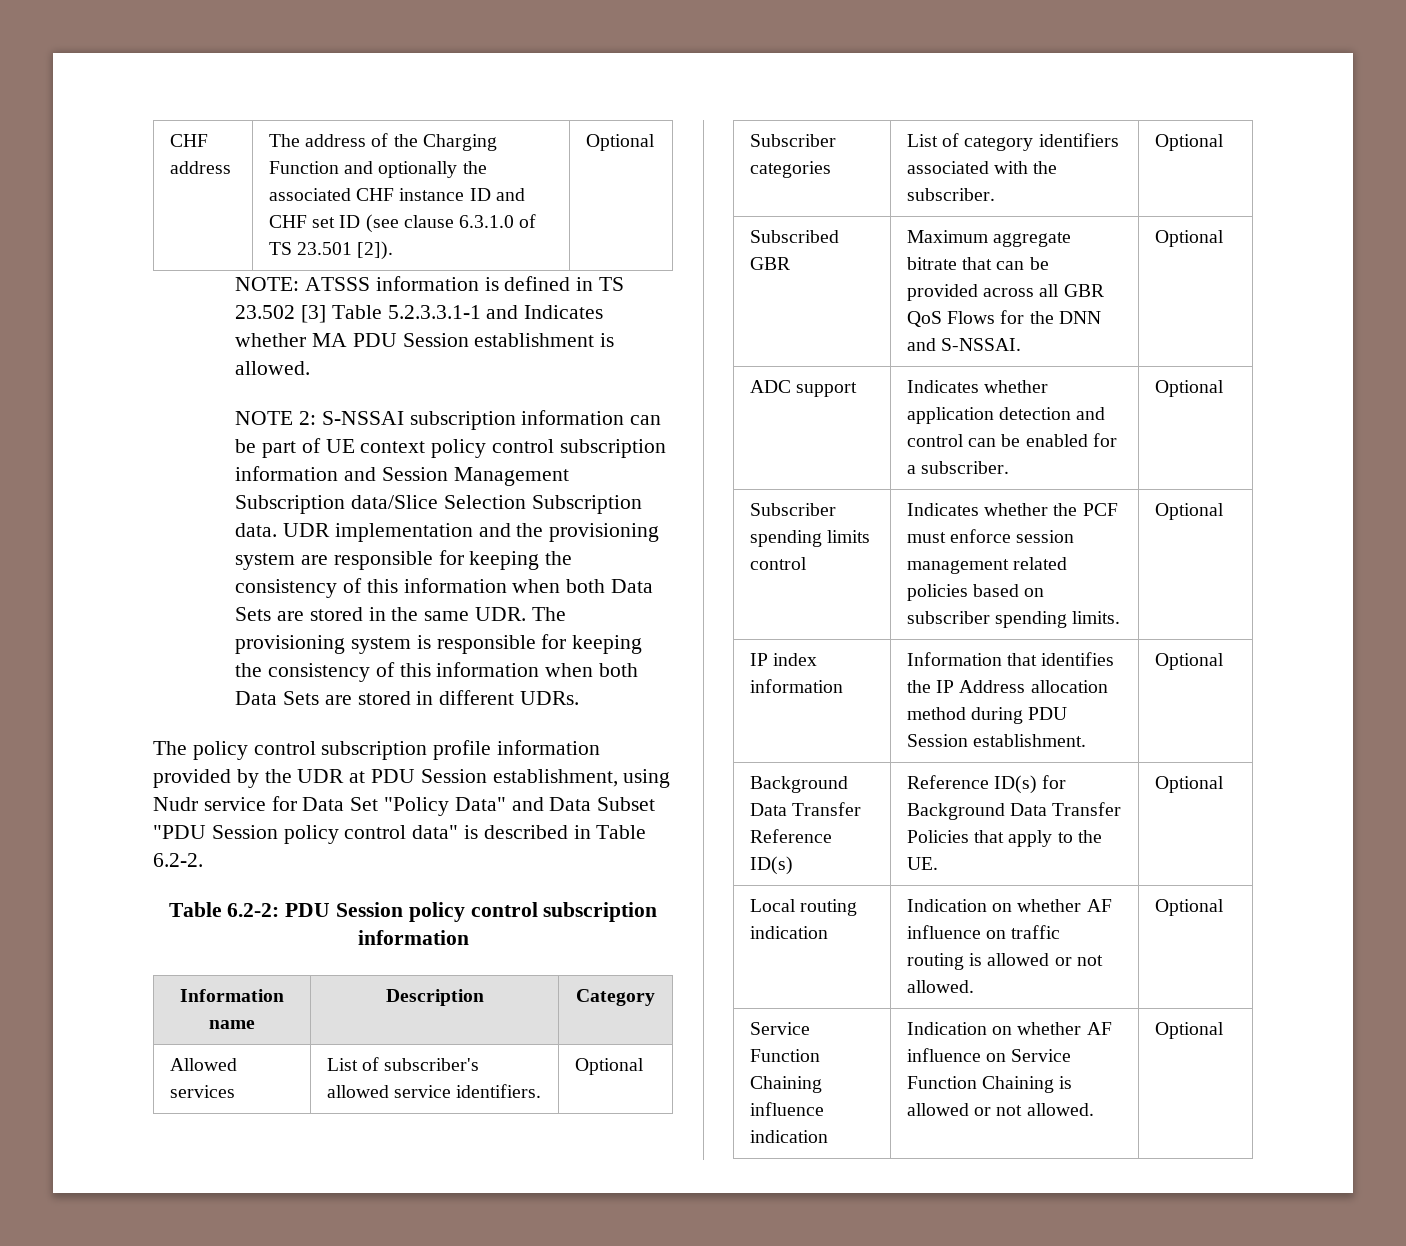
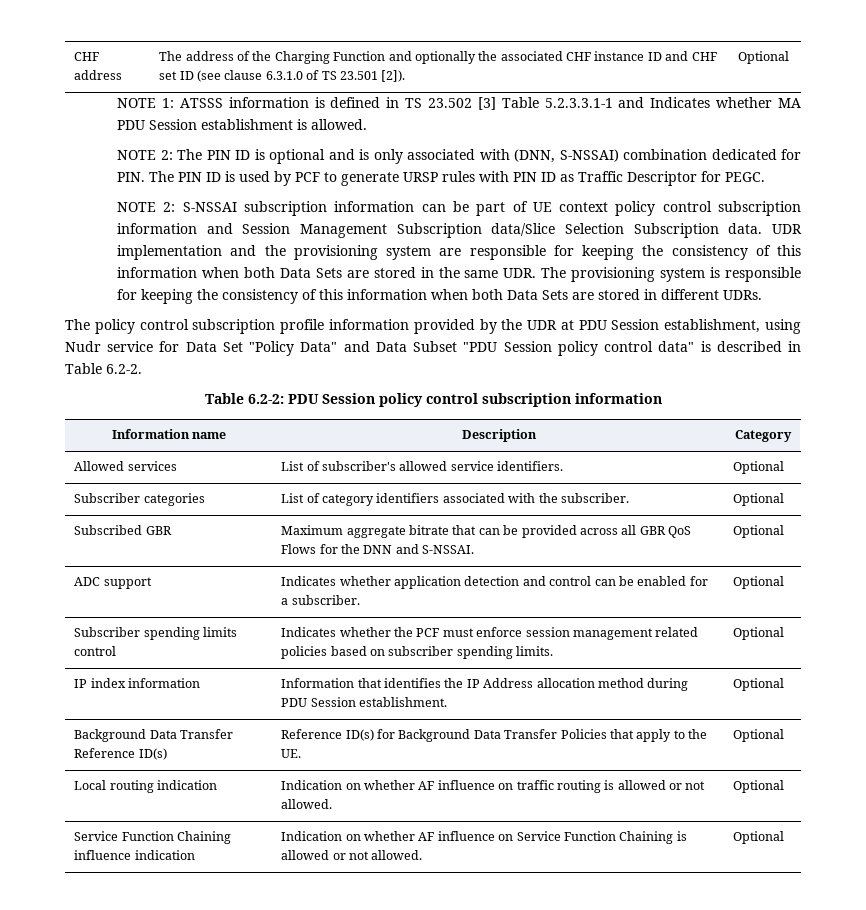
- NOTE: ATSSS information is defined in TS 23.502 [3] Table 5.2.3.3.1-1 and Indicates whether MA PDU Session establishment is allowed.
+ NOTE 1: ATSSS information is defined in TS 23.502 [3] Table 5.2.3.3.1-1 and Indicates whether MA PDU Session establishment is allowed.
+ NOTE 2: The PIN ID is optional and is only associated with (DNN, S-NSSAI) combination dedicated for PIN. The PIN ID is used by PCF to generate URSP rules with PIN ID as Traffic Descriptor for PEGC.

